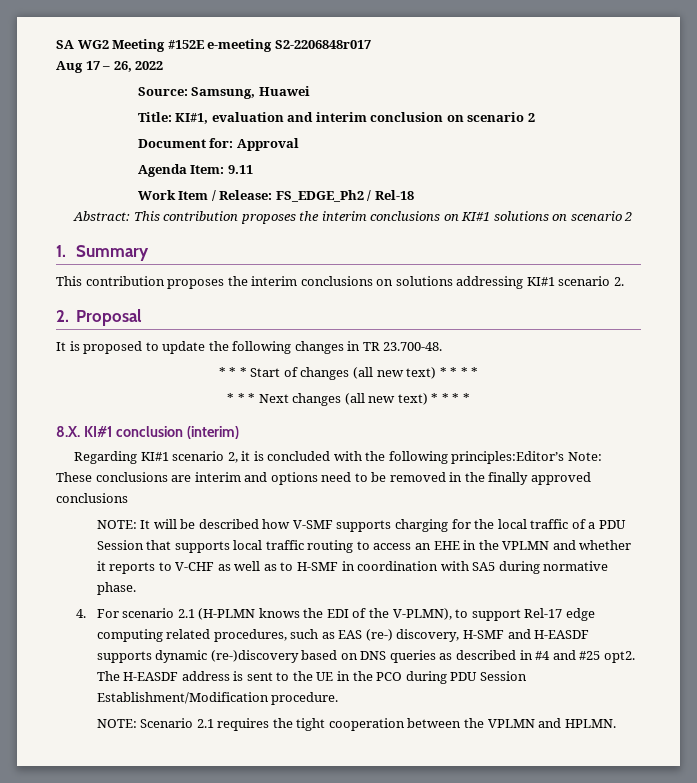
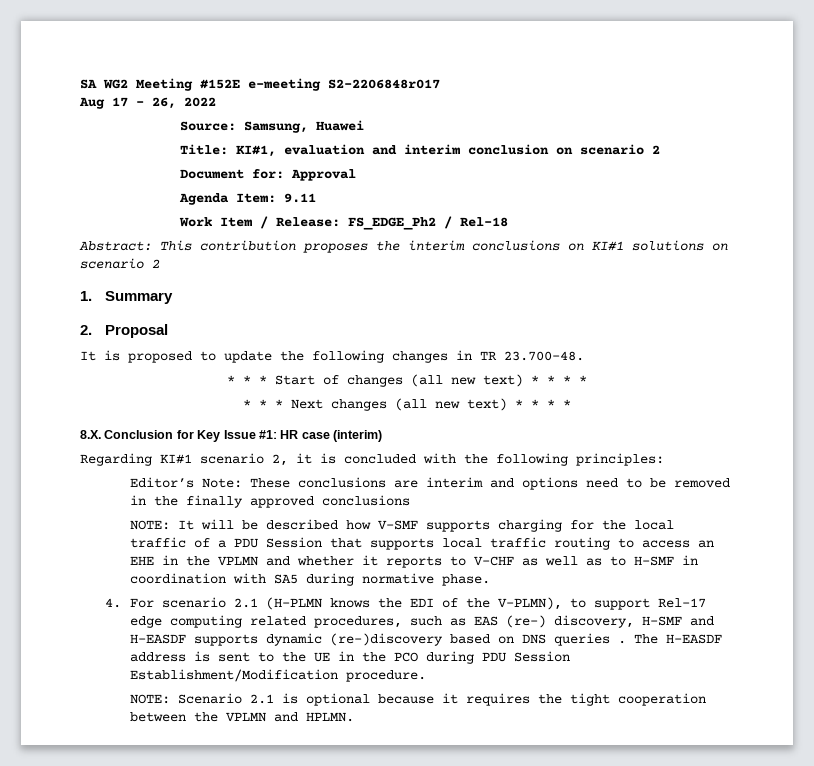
- This contribution proposes the interim conclusions on solutions addressing KI#1 scenario 2.
- 8.X. KI#1 conclusion (interim)
+ 8.X. Conclusion for Key Issue #1: HR case (interim)
- Regarding KI#1 scenario 2, it is concluded with the following principles:Editor’s Note: These conclusions are interim and options need to be removed in the finally approved conclusions
+ Regarding KI#1 scenario 2, it is concluded with the following principles:
+ Editor’s Note: These conclusions are interim and options need to be removed in the finally approved conclusions
- 4. For scenario 2.1 (H-PLMN knows the EDI of the V-PLMN), to support Rel-17 edge computing related procedures, such as EAS (re-) discovery, H-SMF and H-EASDF supports dynamic (re-)discovery based on DNS queries as described in #4 and #25 opt2.
+ 4. For scenario 2.1 (H-PLMN knows the EDI of the V-PLMN), to support Rel-17 edge computing related procedures, such as EAS (re-) discovery, H-SMF and H-EASDF supports dynamic (re-)discovery based on DNS queries .
- NOTE: Scenario 2.1 requires the tight cooperation between the VPLMN and HPLMN.
+ NOTE: Scenario 2.1 is optional because it requires the tight cooperation between the VPLMN and HPLMN.

